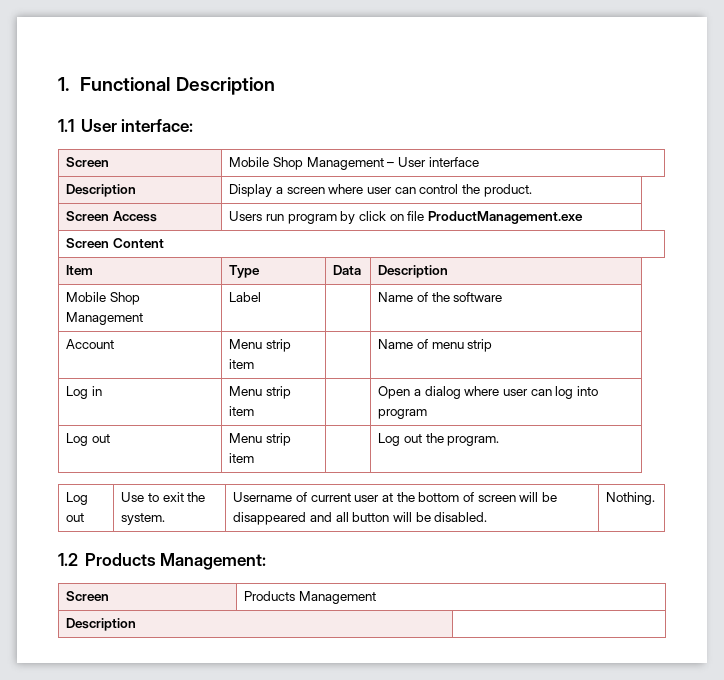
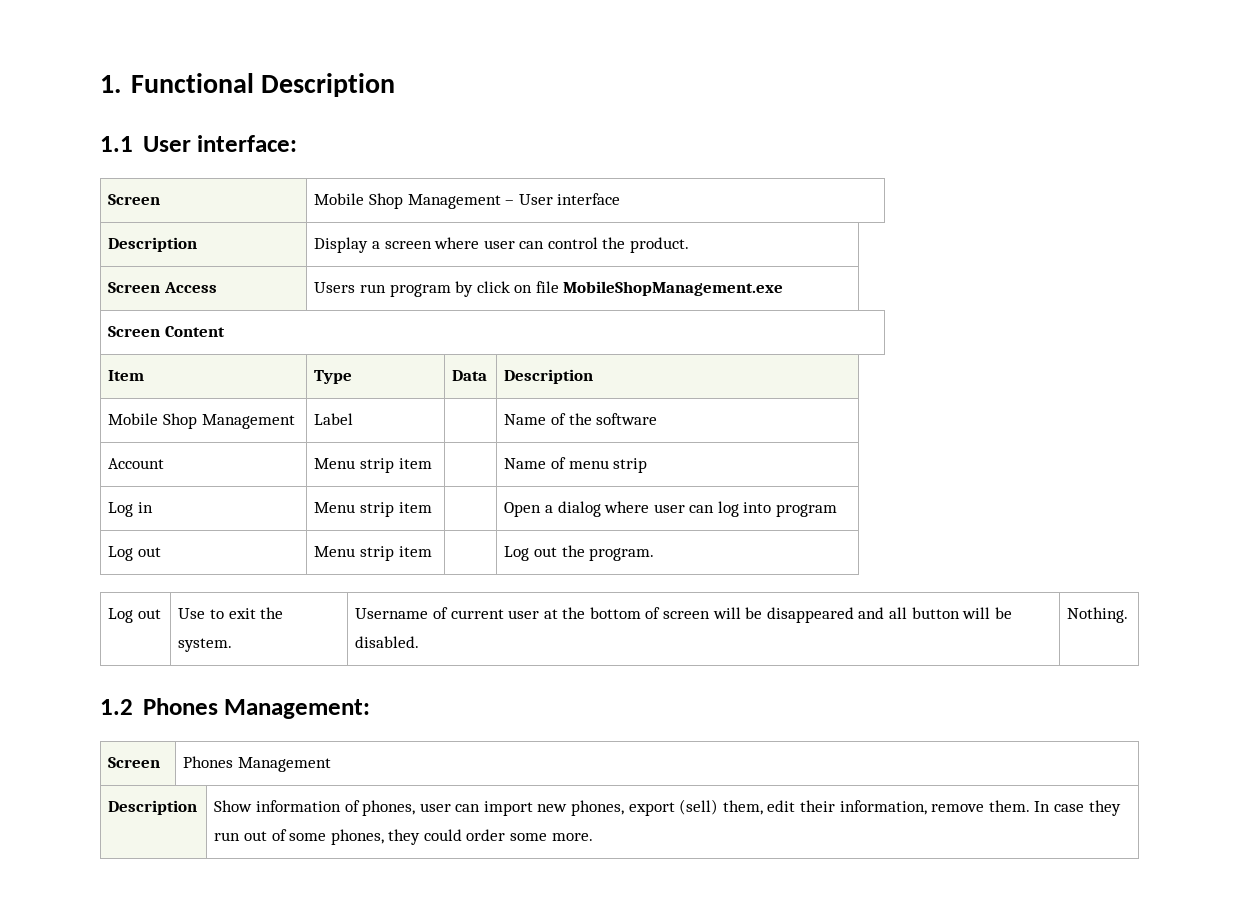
- Screen Access | Users run program by click on file ProductManagement.exe
+ Screen Access | Users run program by click on file MobileShopManagement.exe
- 1.2 Products Management:
+ 1.2 Phones Management:
- Screen | Products Management
- Description |
+ Screen | Phones Management
+ Description | Show information of phones, user can import new phones, export (sell) them, edit their information, remove them. In case they run out of some phones, they could order some more.

